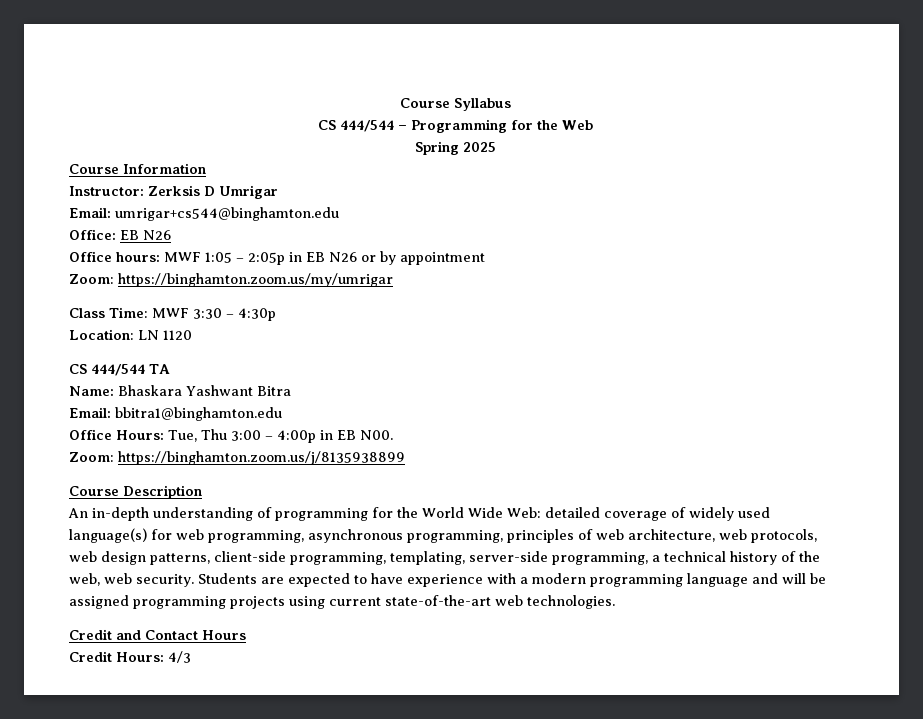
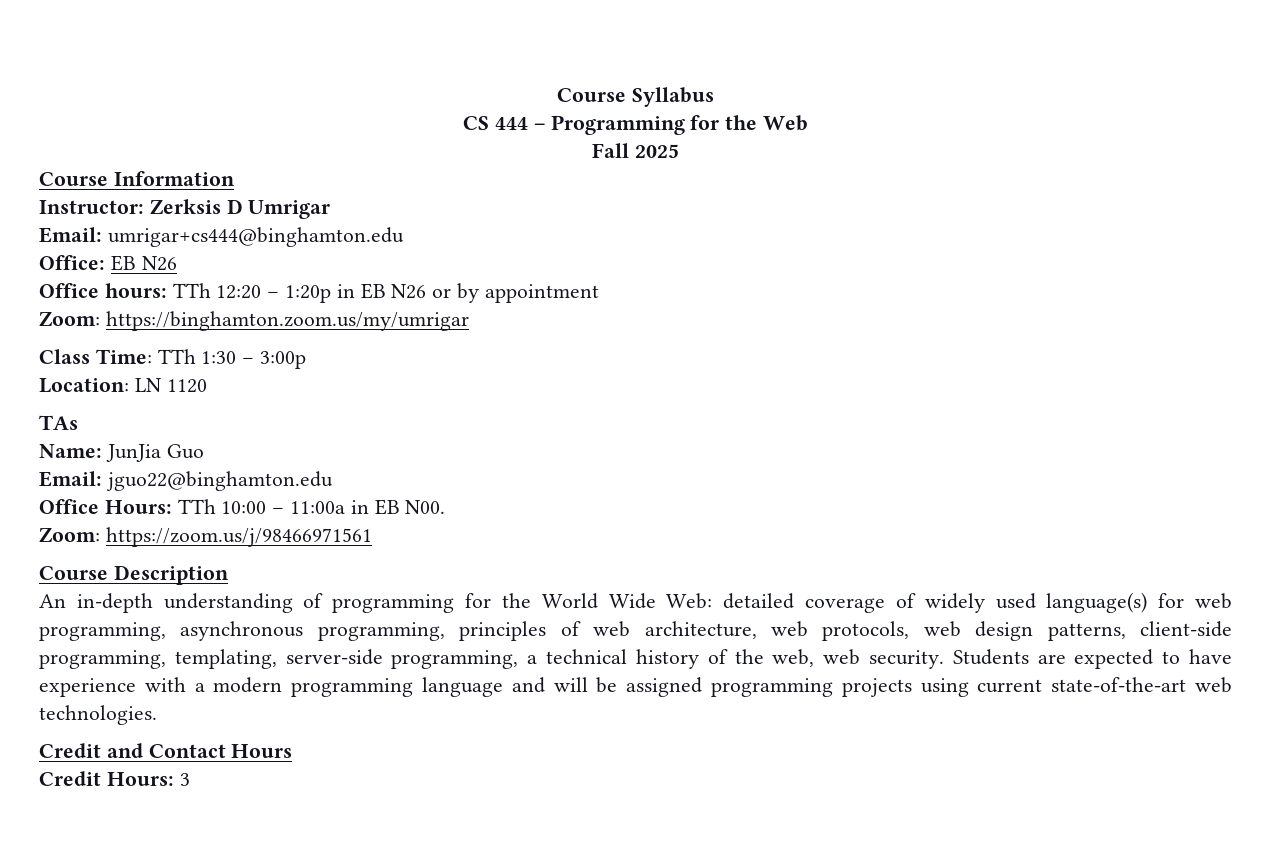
- CS 444/544 – Programming for the Web
+ CS 444 – Programming for the Web
- Spring 2025
+ Fall 2025
- Email: umrigar+cs544@binghamton.edu
+ Email: umrigar+cs444@binghamton.edu
- Office hours: MWF 1:05 – 2:05p in EB N26 or by appointment
+ Office hours: TTh 12:20 – 1:20p in EB N26 or by appointment
- Class Time: MWF 3:30 – 4:30p
+ Class Time: TTh 1:30 – 3:00p
- CS 444/544 TA
- Name: Bhaskara Yashwant Bitra
- Email: bbitra1@binghamton.edu
+ TAs
+ Name: JunJia Guo
+ Email: jguo22@binghamton.edu
- Office Hours: Tue, Thu 3:00 – 4:00p in EB N00.
+ Office Hours: TTh 10:00 – 11:00a in EB N00.
- Zoom: https://binghamton.zoom.us/j/8135938899
+ Zoom: https://zoom.us/j/98466971561
- Credit Hours: 4/3
+ Credit Hours: 3

